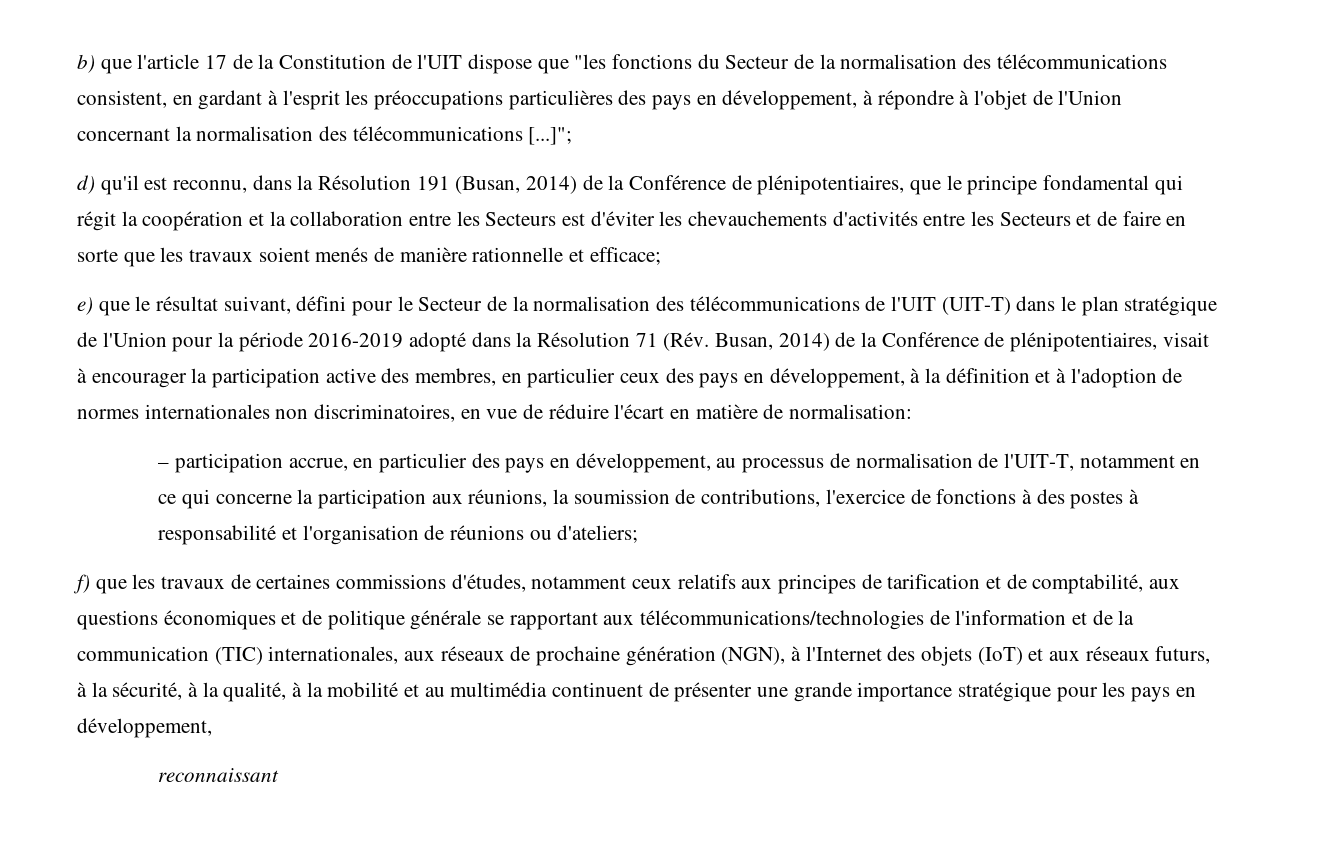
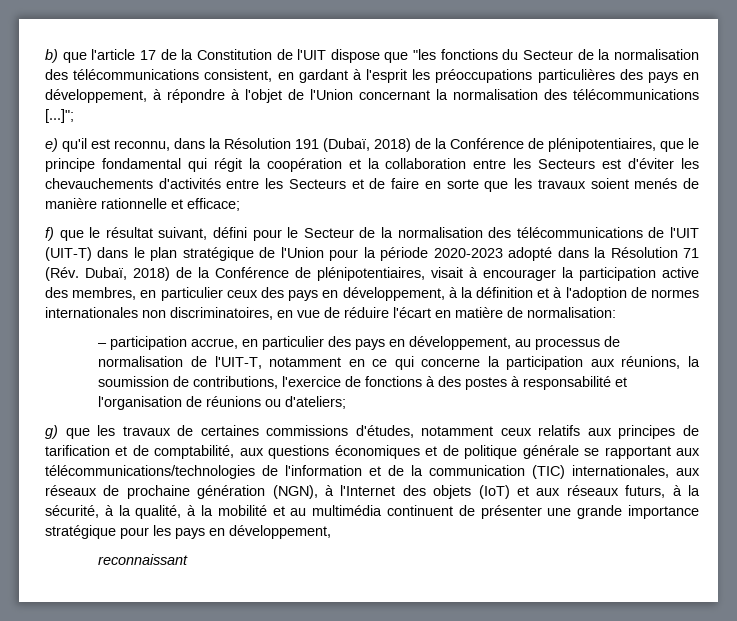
- d) qu'il est reconnu, dans la Résolution 191 (Busan, 2014) de la Conférence de plénipotentiaires, que le principe fondamental qui régit la coopération et la collaboration entre les Secteurs est d'éviter les chevauchements d'activités entre les Secteurs et de faire en sorte que les travaux soient menés de manière rationnelle et efficace;
+ e) qu'il est reconnu, dans la Résolution 191 (Dubaï, 2018) de la Conférence de plénipotentiaires, que le principe fondamental qui régit la coopération et la collaboration entre les Secteurs est d'éviter les chevauchements d'activités entre les Secteurs et de faire en sorte que les travaux soient menés de manière rationnelle et efficace;
- e) que le résultat suivant, défini pour le Secteur de la normalisation des télécommunications de l'UIT (UIT-T) dans le plan stratégique de l'Union pour la période 2016-2019 adopté dans la Résolution 71 (Rév. Busan, 2014) de la Conférence de plénipotentiaires, visait à encourager la participation active des membres, en particulier ceux des pays en développement, à la définition et à l'adoption de normes internationales non discriminatoires, en vue de réduire l'écart en matière de normalisation:
+ f) que le résultat suivant, défini pour le Secteur de la normalisation des télécommunications de l'UIT (UIT-T) dans le plan stratégique de l'Union pour la période 2020-2023 adopté dans la Résolution 71 (Rév. Dubaï, 2018) de la Conférence de plénipotentiaires, visait à encourager la participation active des membres, en particulier ceux des pays en développement, à la définition et à l'adoption de normes internationales non discriminatoires, en vue de réduire l'écart en matière de normalisation:
- f) que les travaux de certaines commissions d'études, notamment ceux relatifs aux principes de tarification et de comptabilité, aux questions économiques et de politique générale se rapportant aux télécommunications/technologies de l'information et de la communication (TIC) internationales, aux réseaux de prochaine génération (NGN), à l'Internet des objets (IoT) et aux réseaux futurs, à la sécurité, à la qualité, à la mobilité et au multimédia continuent de présenter une grande importance stratégique pour les pays en développement,
+ g) que les travaux de certaines commissions d'études, notamment ceux relatifs aux principes de tarification et de comptabilité, aux questions économiques et de politique générale se rapportant aux télécommunications/technologies de l'information et de la communication (TIC) internationales, aux réseaux de prochaine génération (NGN), à l'Internet des objets (IoT) et aux réseaux futurs, à la sécurité, à la qualité, à la mobilité et au multimédia continuent de présenter une grande importance stratégique pour les pays en développement,

